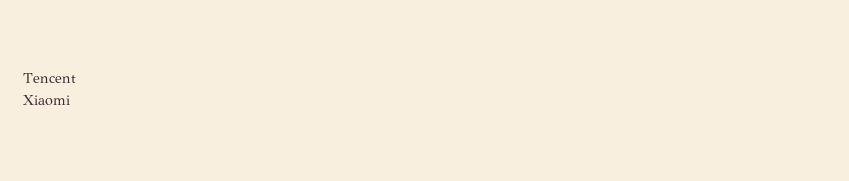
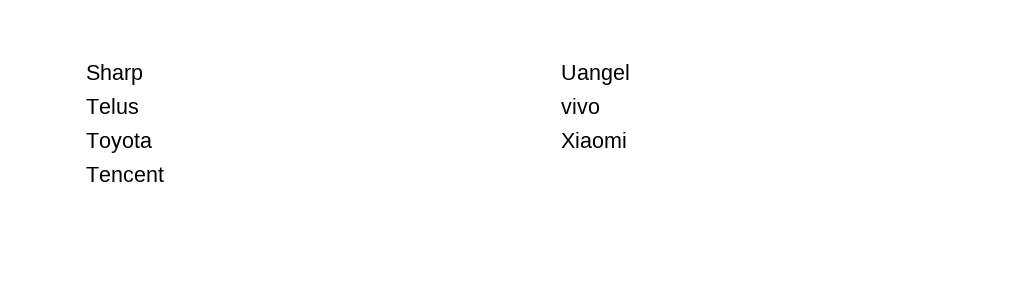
+ Sharp
+ Telus
+ Toyota
+ Uangel
+ vivo

